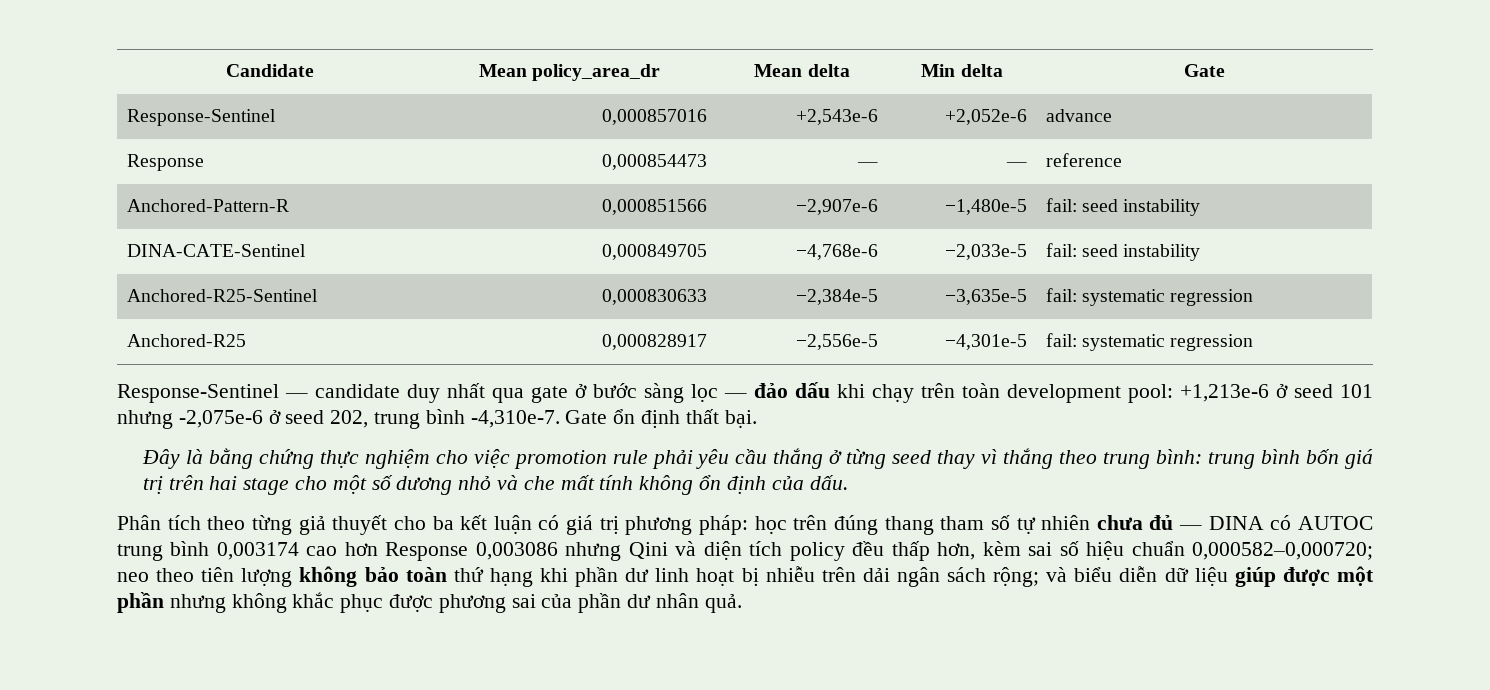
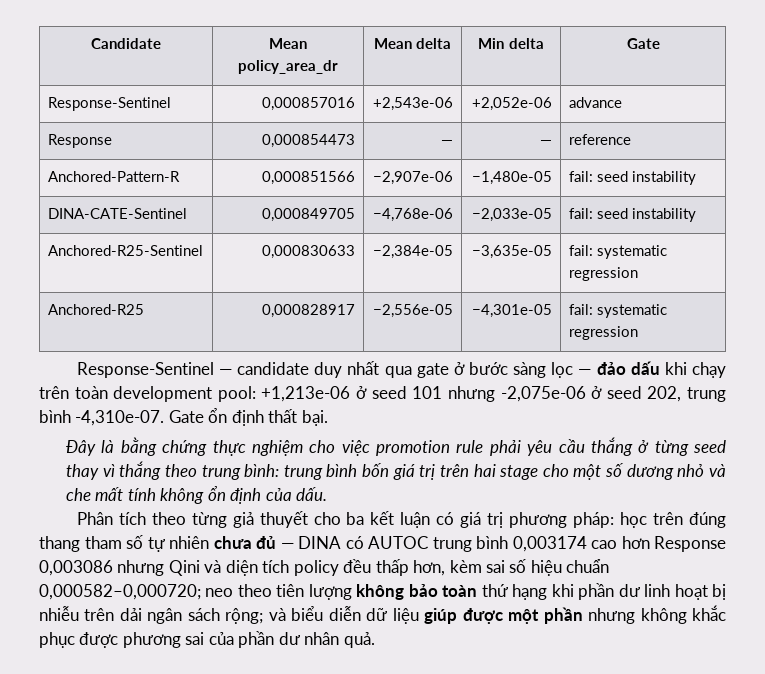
- Response-Sentinel | 0,000857016 | +2,543e-6 | +2,052e-6 | advance
+ Response-Sentinel | 0,000857016 | +2,543e-06 | +2,052e-06 | advance
- Anchored-Pattern-R | 0,000851566 | −2,907e-6 | −1,480e-5 | fail: seed instability
+ Anchored-Pattern-R | 0,000851566 | −2,907e-06 | −1,480e-05 | fail: seed instability
- DINA-CATE-Sentinel | 0,000849705 | −4,768e-6 | −2,033e-5 | fail: seed instability
+ DINA-CATE-Sentinel | 0,000849705 | −4,768e-06 | −2,033e-05 | fail: seed instability
- Anchored-R25-Sentinel | 0,000830633 | −2,384e-5 | −3,635e-5 | fail: systematic regression
+ Anchored-R25-Sentinel | 0,000830633 | −2,384e-05 | −3,635e-05 | fail: systematic regression
- Anchored-R25 | 0,000828917 | −2,556e-5 | −4,301e-5 | fail: systematic regression
+ Anchored-R25 | 0,000828917 | −2,556e-05 | −4,301e-05 | fail: systematic regression
- Response-Sentinel — candidate duy nhất qua gate ở bước sàng lọc — đảo dấu khi chạy trên toàn development pool: +1,213e-6 ở seed 101 nhưng -2,075e-6 ở seed 202, trung bình -4,310e-7.
+ Response-Sentinel — candidate duy nhất qua gate ở bước sàng lọc — đảo dấu khi chạy trên toàn development pool: +1,213e-06 ở seed 101 nhưng -2,075e-06 ở seed 202, trung bình -4,310e-07.

